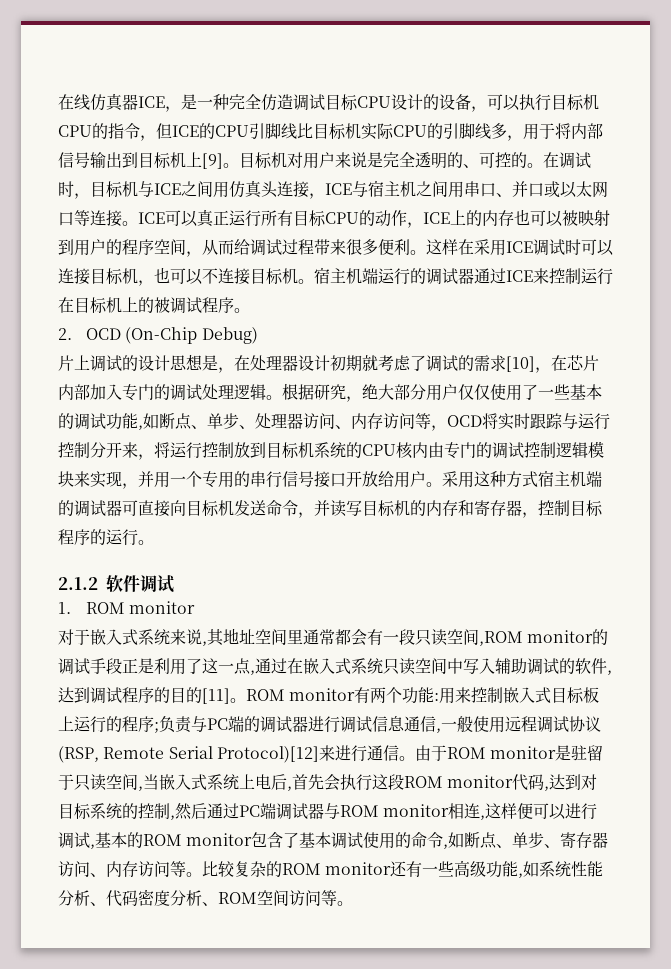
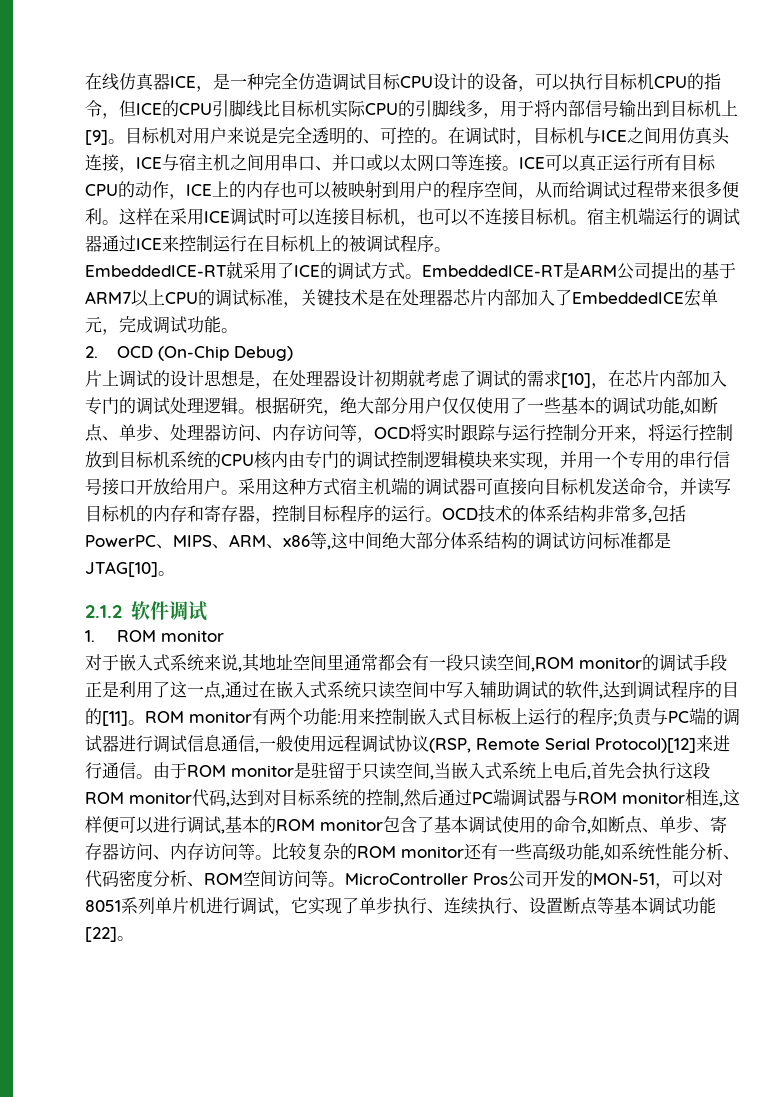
+ EmbeddedICE-RT就采用了ICE的调试方式。EmbeddedICE-RT是ARM公司提出的基于ARM7以上CPU的调试标准，关键技术是在处理器芯片内部加入了EmbeddedICE宏单元，完成调试功能。
+ OCD技术的体系结构非常多,包括PowerPC、MIPS、ARM、x86等,这中间绝大部分体系结构的调试访问标准都是JTAG[10]。
+ MicroController Pros公司开发的MON-51，可以对8051系列单片机进行调试，它实现了单步执行、连续执行、设置断点等基本调试功能[22]。

